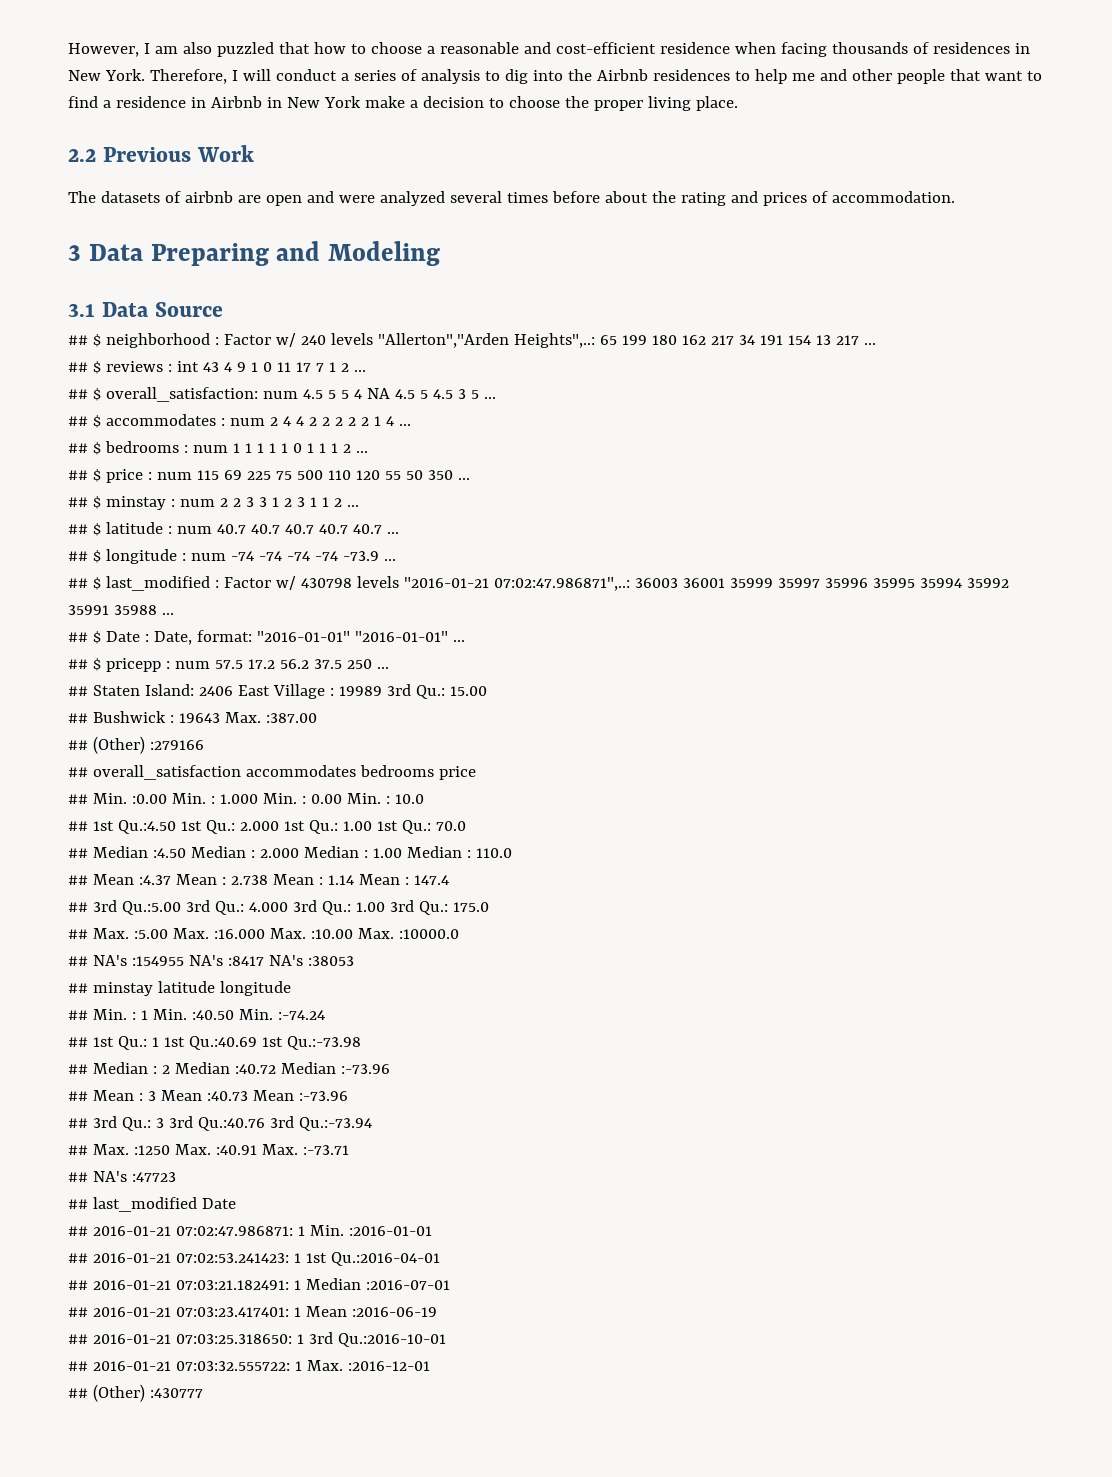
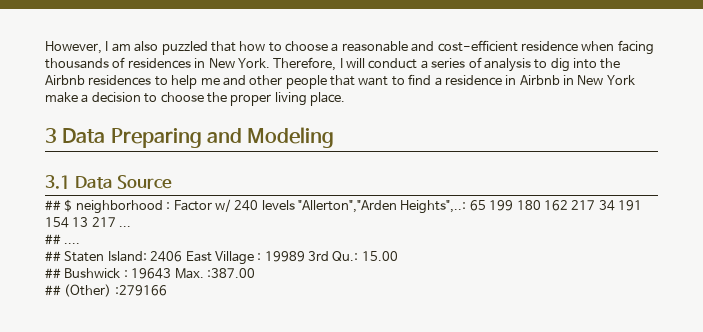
- 2.2 Previous Work
- The datasets of airbnb are open and were analyzed several times before about the rating and prices of accommodation.
- ## $ reviews : int 43 4 9 1 0 11 17 7 1 2 ...
- ## $ overall_satisfaction: num 4.5 5 5 4 NA 4.5 5 4.5 3 5 ...
- ## $ accommodates : num 2 4 4 2 2 2 2 2 1 4 ...
- ## $ bedrooms : num 1 1 1 1 1 0 1 1 1 2 ...
- ## $ price : num 115 69 225 75 500 110 120 55 50 350 ...
- ## $ minstay : num 2 2 3 3 1 2 3 1 1 2 ...
- ## $ latitude : num 40.7 40.7 40.7 40.7 40.7 ...
- ## $ longitude : num -74 -74 -74 -74 -73.9 ...
- ## $ last_modified : Factor w/ 430798 levels "2016-01-21 07:02:47.986871",..: 36003 36001 35999 35997 35996 35995 35994 35992 35991 35988 ...
- ## $ Date : Date, format: "2016-01-01" "2016-01-01" ...
- ## $ pricepp : num 57.5 17.2 56.2 37.5 250 ...
+ ## ....
- ## overall_satisfaction accommodates bedrooms price
- ## Min. :0.00 Min. : 1.000 Min. : 0.00 Min. : 10.0
- ## 1st Qu.:4.50 1st Qu.: 2.000 1st Qu.: 1.00 1st Qu.: 70.0
- ## Median :4.50 Median : 2.000 Median : 1.00 Median : 110.0
- ## Mean :4.37 Mean : 2.738 Mean : 1.14 Mean : 147.4
- ## 3rd Qu.:5.00 3rd Qu.: 4.000 3rd Qu.: 1.00 3rd Qu.: 175.0
- ## Max. :5.00 Max. :16.000 Max. :10.00 Max. :10000.0
- ## NA's :154955 NA's :8417 NA's :38053
- ## minstay latitude longitude
- ## Min. : 1 Min. :40.50 Min. :-74.24
- ## 1st Qu.: 1 1st Qu.:40.69 1st Qu.:-73.98
- ## Median : 2 Median :40.72 Median :-73.96
- ## Mean : 3 Mean :40.73 Mean :-73.96
- ## 3rd Qu.: 3 3rd Qu.:40.76 3rd Qu.:-73.94
- ## Max. :1250 Max. :40.91 Max. :-73.71
- ## NA's :47723
- ## last_modified Date
- ## 2016-01-21 07:02:47.986871: 1 Min. :2016-01-01
- ## 2016-01-21 07:02:53.241423: 1 1st Qu.:2016-04-01
- ## 2016-01-21 07:03:21.182491: 1 Median :2016-07-01
- ## 2016-01-21 07:03:23.417401: 1 Mean :2016-06-19
- ## 2016-01-21 07:03:25.318650: 1 3rd Qu.:2016-10-01
- ## 2016-01-21 07:03:32.555722: 1 Max. :2016-12-01
- ## (Other) :430777

